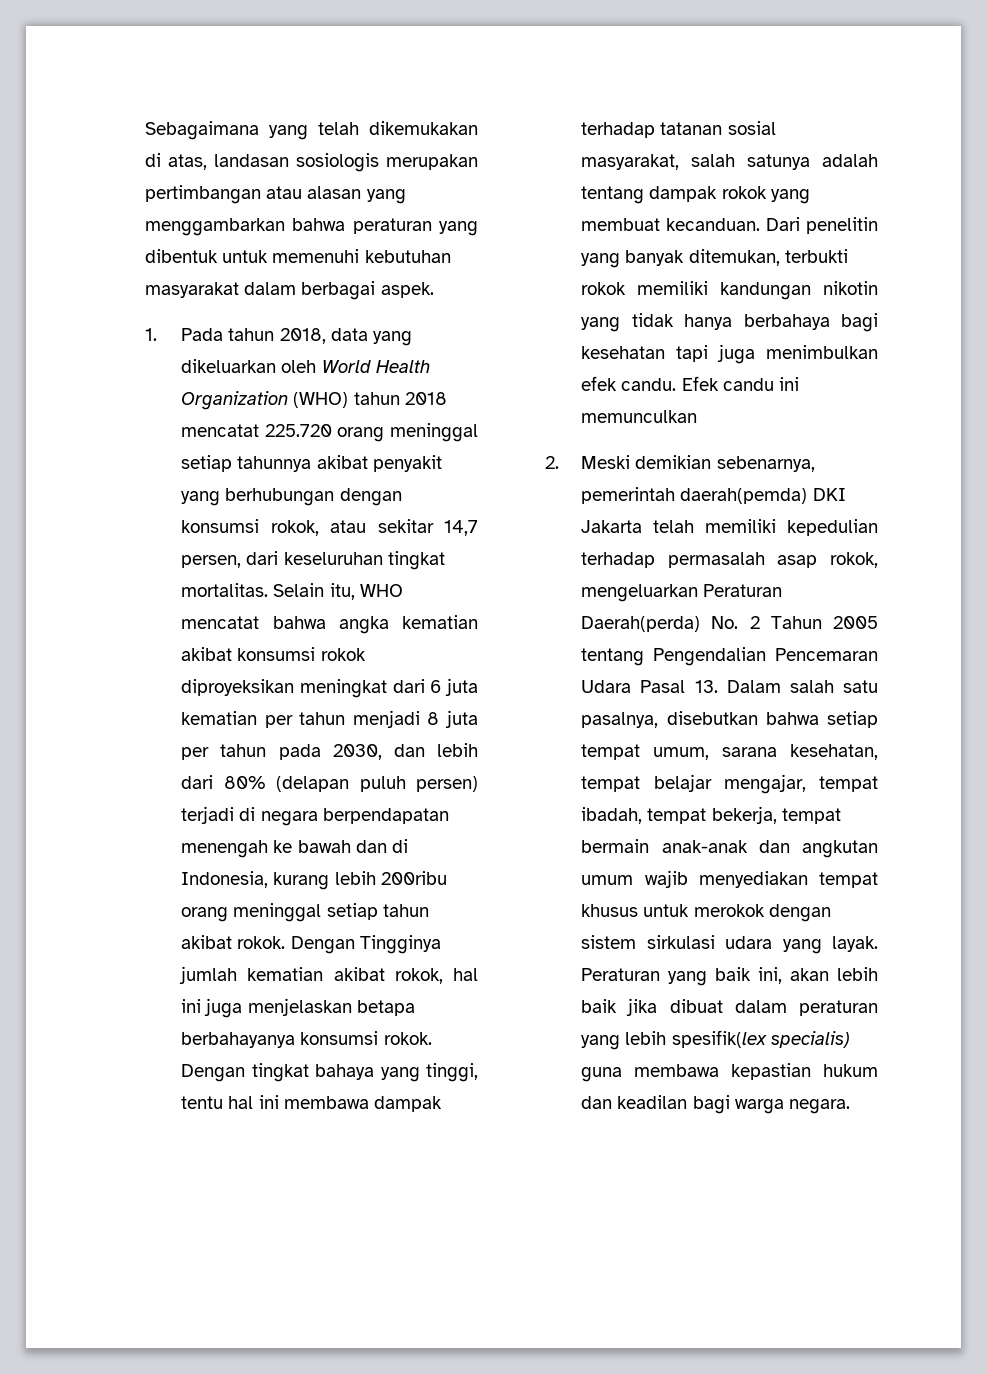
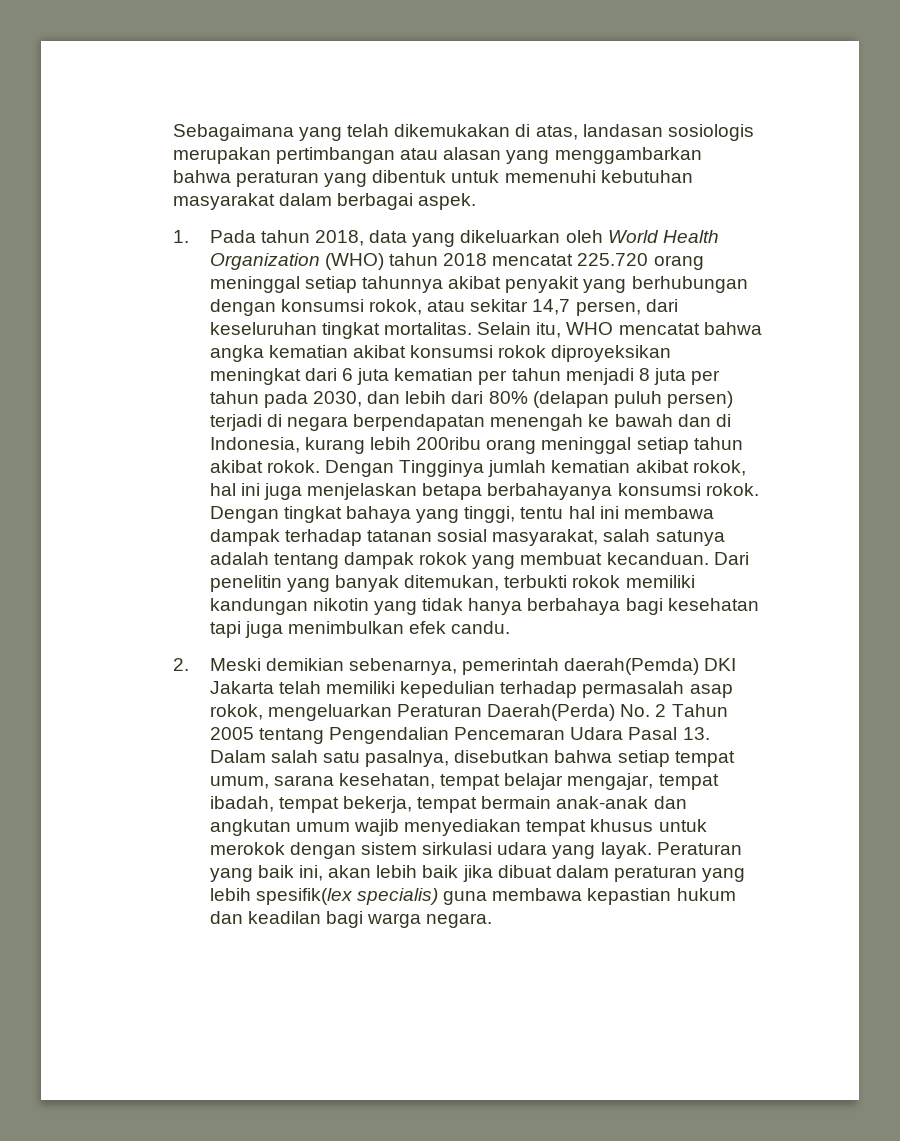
- Efek candu ini memunculkan
- 2. Meski demikian sebenarnya, pemerintah daerah(pemda) DKI Jakarta telah memiliki kepedulian terhadap permasalah asap rokok, mengeluarkan Peraturan Daerah(perda) No. 2 Tahun 2005 tentang Pengendalian Pencemaran Udara Pasal 13. Dalam salah satu pasalnya, disebutkan bahwa setiap tempat umum, sarana kesehatan, tempat belajar mengajar, tempat ibadah, tempat bekerja, tempat bermain anak-anak dan angkutan umum wajib menyediakan tempat khusus untuk merokok dengan sistem sirkulasi udara yang layak.
+ 2. Meski demikian sebenarnya, pemerintah daerah(Pemda) DKI Jakarta telah memiliki kepedulian terhadap permasalah asap rokok, mengeluarkan Peraturan Daerah(Perda) No. 2 Tahun 2005 tentang Pengendalian Pencemaran Udara Pasal 13. Dalam salah satu pasalnya, disebutkan bahwa setiap tempat umum, sarana kesehatan, tempat belajar mengajar, tempat ibadah, tempat bekerja, tempat bermain anak-anak dan angkutan umum wajib menyediakan tempat khusus untuk merokok dengan sistem sirkulasi udara yang layak.

